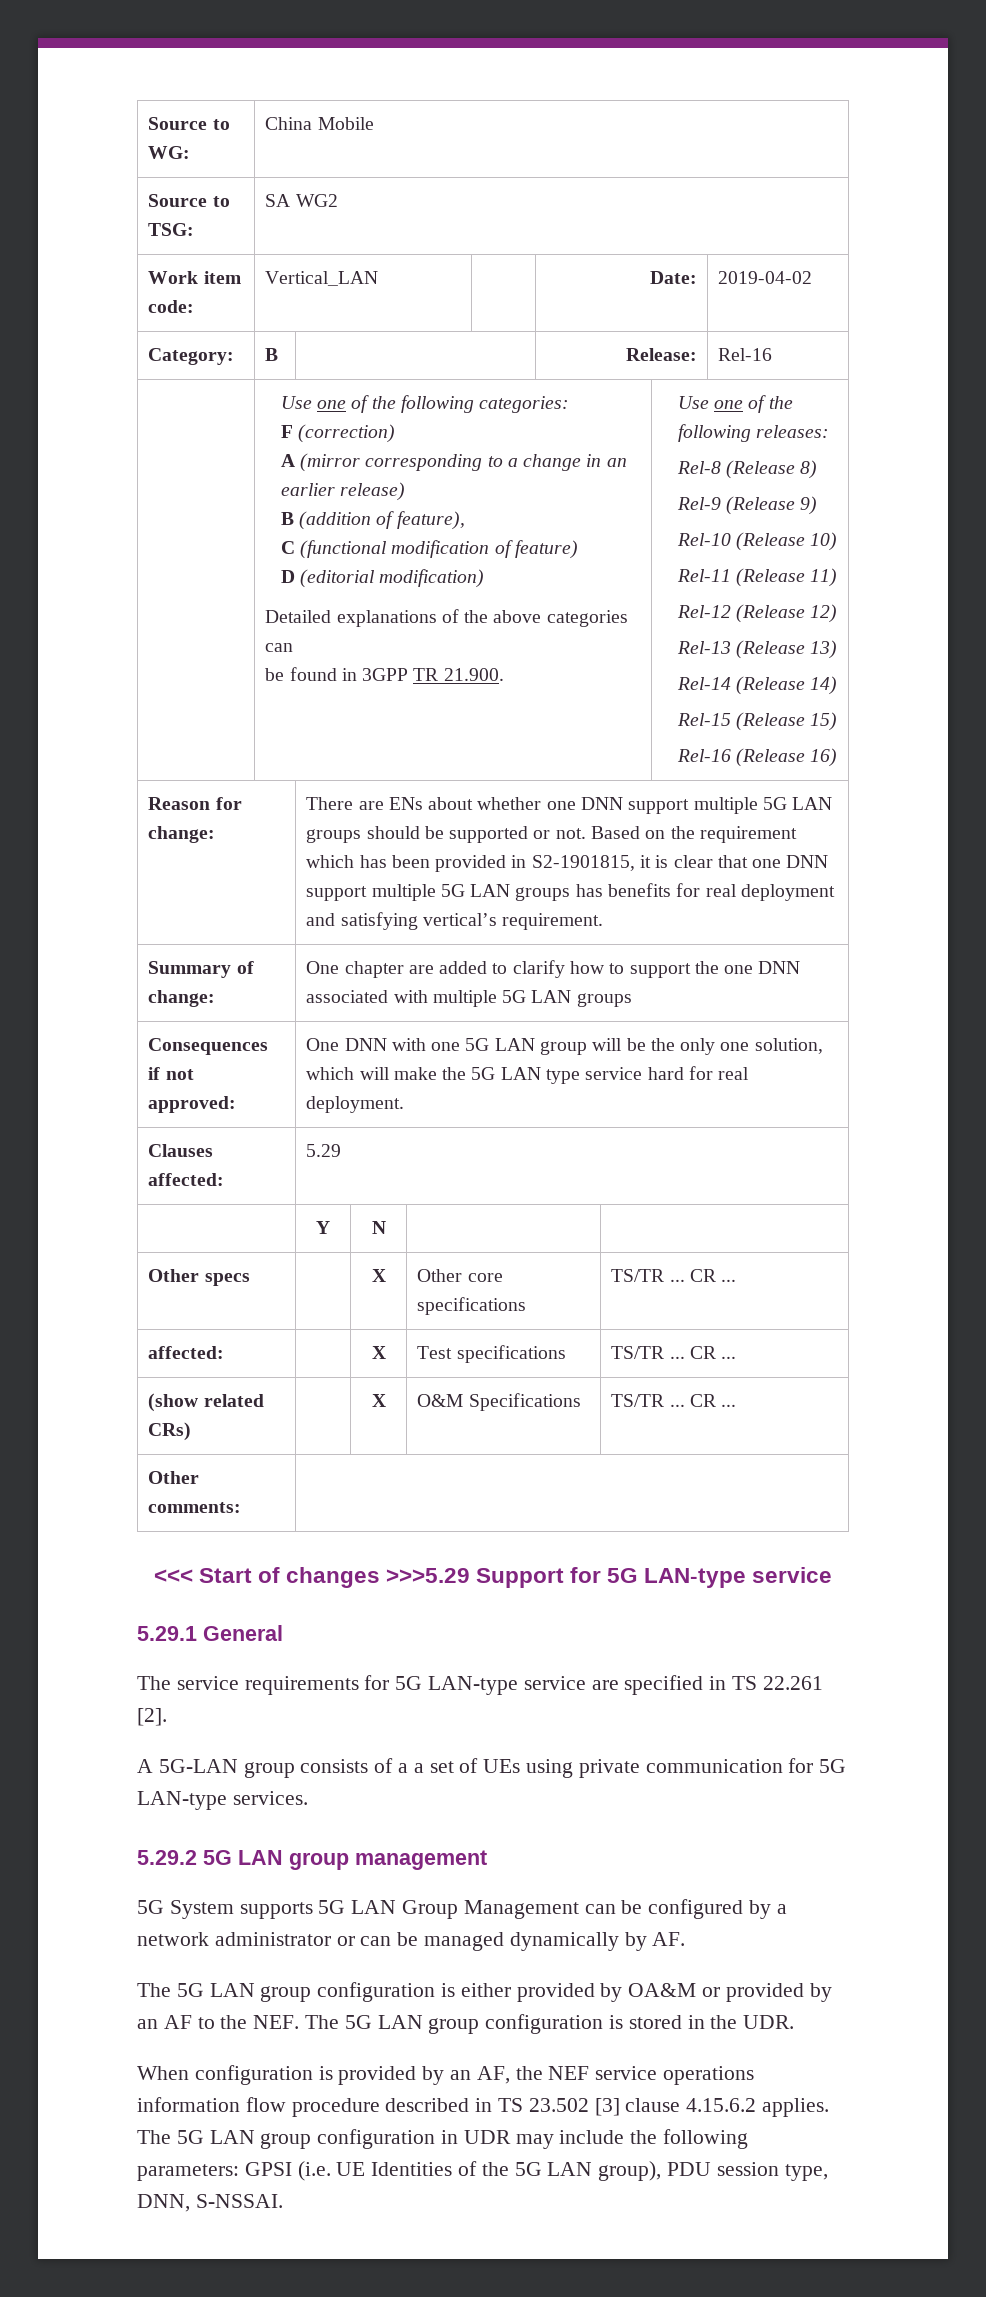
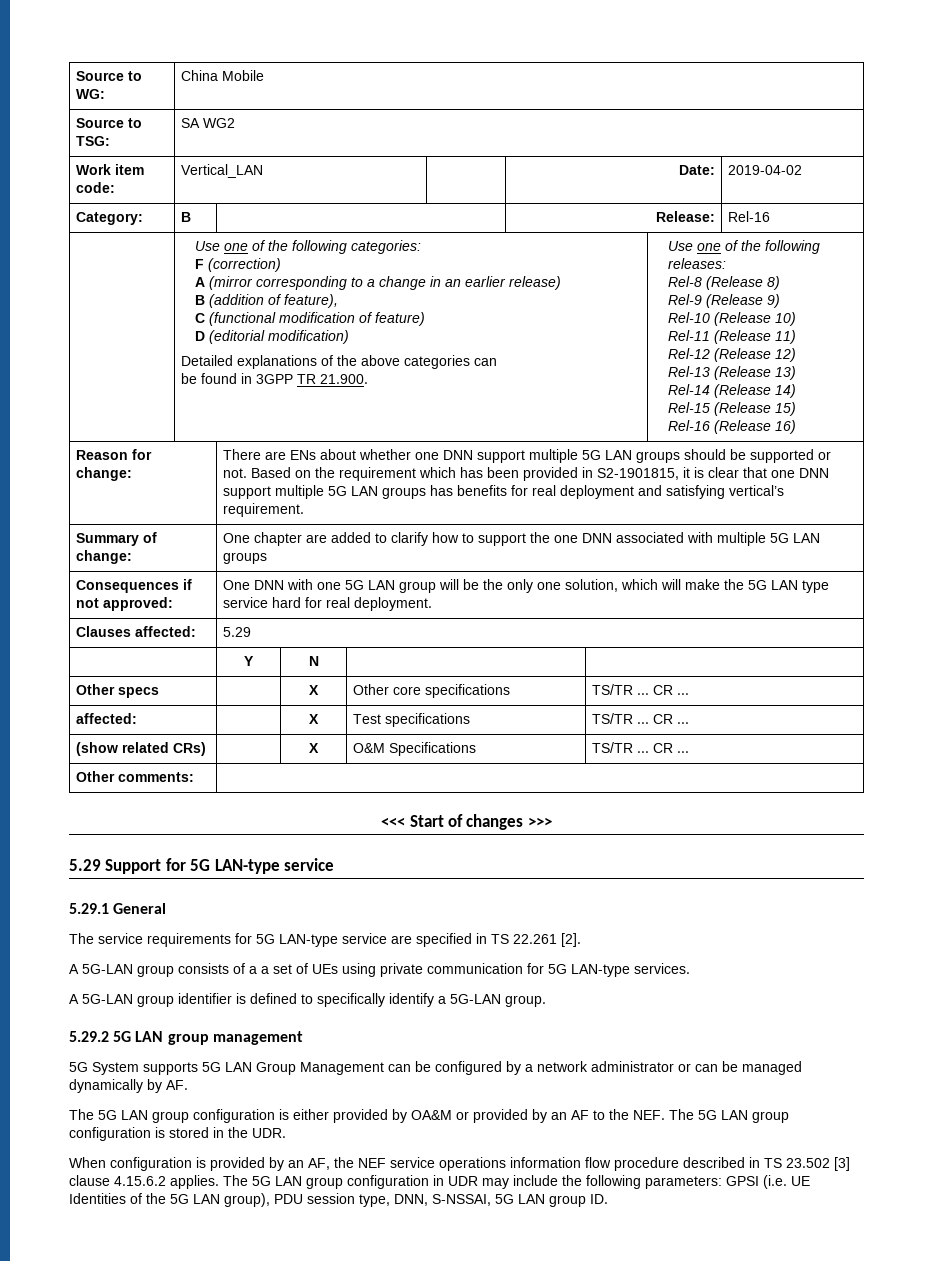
- <<< Start of changes >>>5.29 Support for 5G LAN-type service
+ <<< Start of changes >>>
+ 5.29 Support for 5G LAN-type service
+ A 5G-LAN group identifier is defined to specifically identify a 5G-LAN group.
- The 5G LAN group configuration in UDR may include the following parameters: GPSI (i.e. UE Identities of the 5G LAN group), PDU session type, DNN, S-NSSAI.
+ The 5G LAN group configuration in UDR may include the following parameters: GPSI (i.e. UE Identities of the 5G LAN group), PDU session type, DNN, S-NSSAI, 5G LAN group ID.

